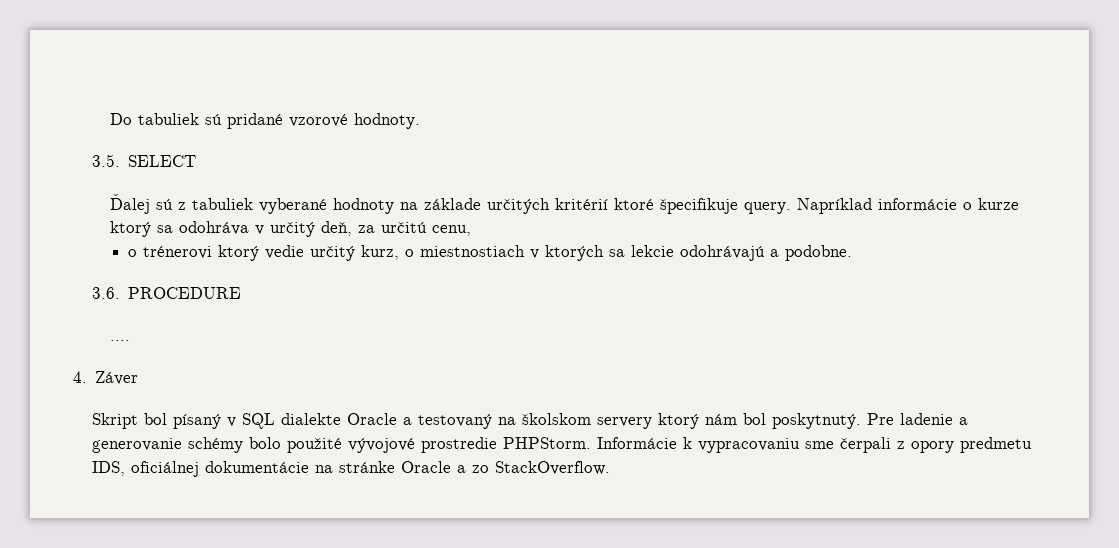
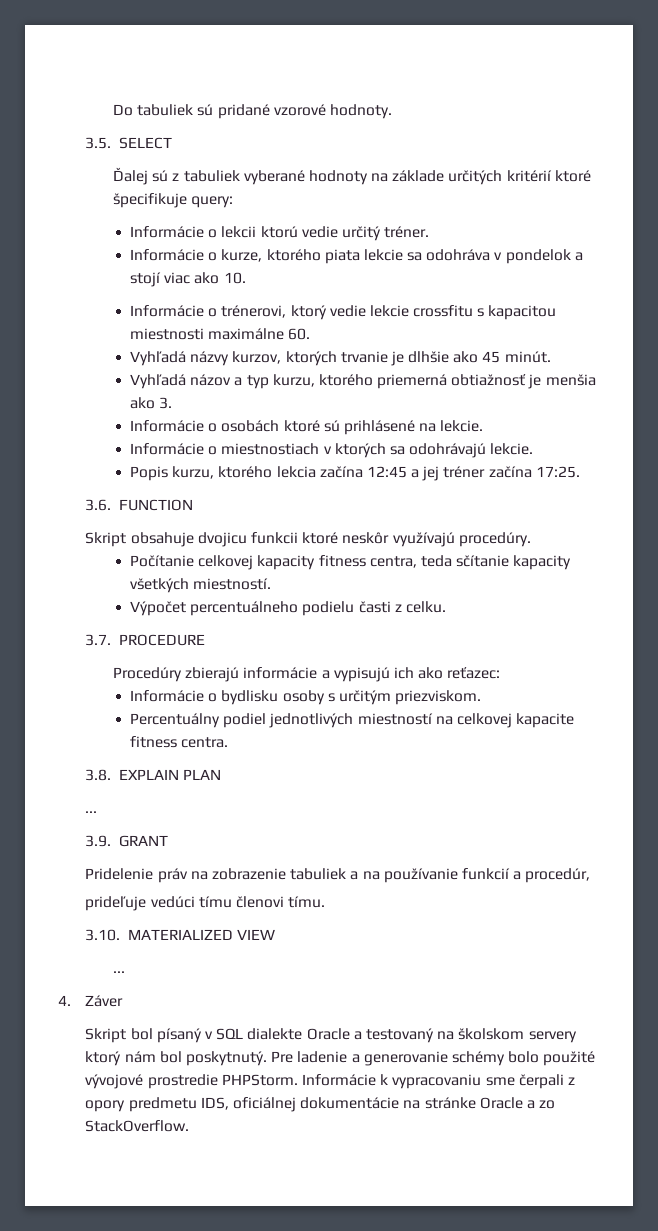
- Ďalej sú z tabuliek vyberané hodnoty na základe určitých kritérií ktoré špecifikuje query. Napríklad informácie o kurze ktorý sa odohráva v určitý deň, za určitú cenu,
- o trénerovi ktorý vedie určitý kurz, o miestnostiach v ktorých sa lekcie odohrávajú a podobne.
- 3.6. PROCEDURE
- ....
+ Ďalej sú z tabuliek vyberané hodnoty na základe určitých kritérií ktoré špecifikuje query:
+ Informácie o lekcii ktorú vedie určitý tréner.
+ Informácie o kurze, ktorého piata lekcie sa odohráva v pondelok a stojí viac ako 10.
+ Informácie o trénerovi, ktorý vedie lekcie crossfitu s kapacitou miestnosti maximálne 60.
+ Vyhľadá názvy kurzov, ktorých trvanie je dlhšie ako 45 minút.
+ Vyhľadá názov a typ kurzu, ktorého priemerná obtiažnosť je menšia ako 3.
+ Informácie o osobách ktoré sú prihlásené na lekcie.
+ Informácie o miestnostiach v ktorých sa odohrávajú lekcie.
+ Popis kurzu, ktorého lekcia začína 12:45 a jej tréner začína 17:25.
+ 3.6. FUNCTION
+ Skript obsahuje dvojicu funkcii ktoré neskôr využívajú procedúry.
+ Počítanie celkovej kapacity fitness centra, teda sčítanie kapacity všetkých miestností.
+ Výpočet percentuálneho podielu časti z celku.
+ 3.7. PROCEDURE
+ Procedúry zbierajú informácie a vypisujú ich ako reťazec:
+ Informácie o bydlisku osoby s určitým priezviskom.
+ Percentuálny podiel jednotlivých miestností na celkovej kapacite fitness centra.
+ 3.8. EXPLAIN PLAN
+ ...
+ 3.9. GRANT
+ Pridelenie práv na zobrazenie tabuliek a na používanie funkcií a procedúr,
+ prideľuje vedúci tímu členovi tímu.
+ 3.10. MATERIALIZED VIEW
+ ...

